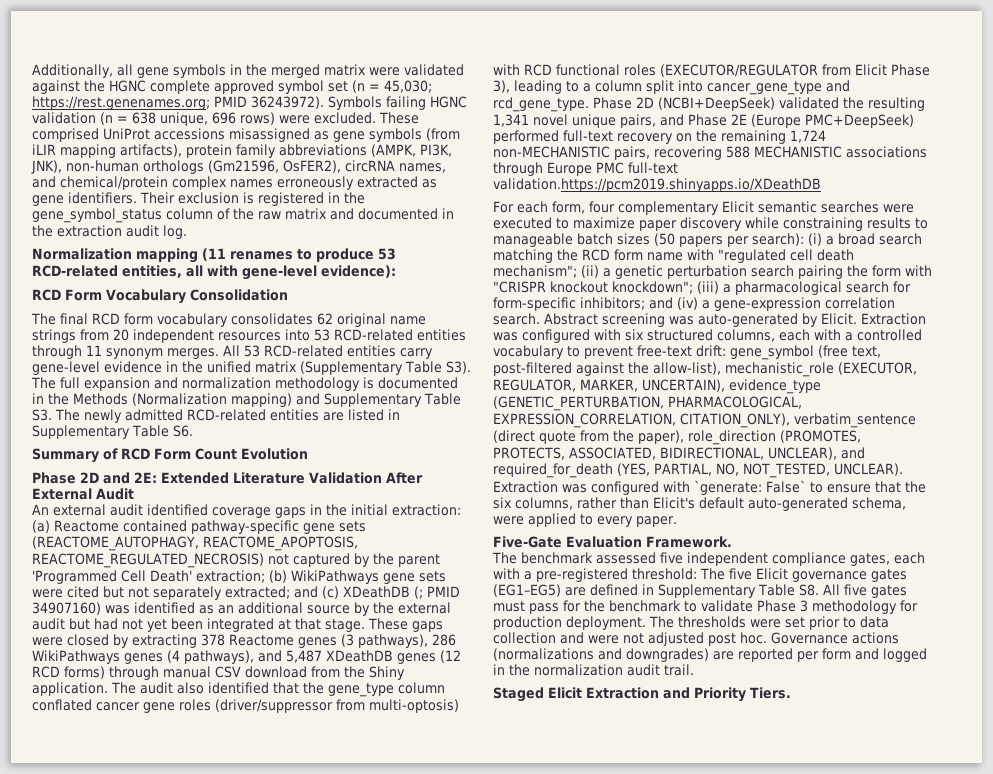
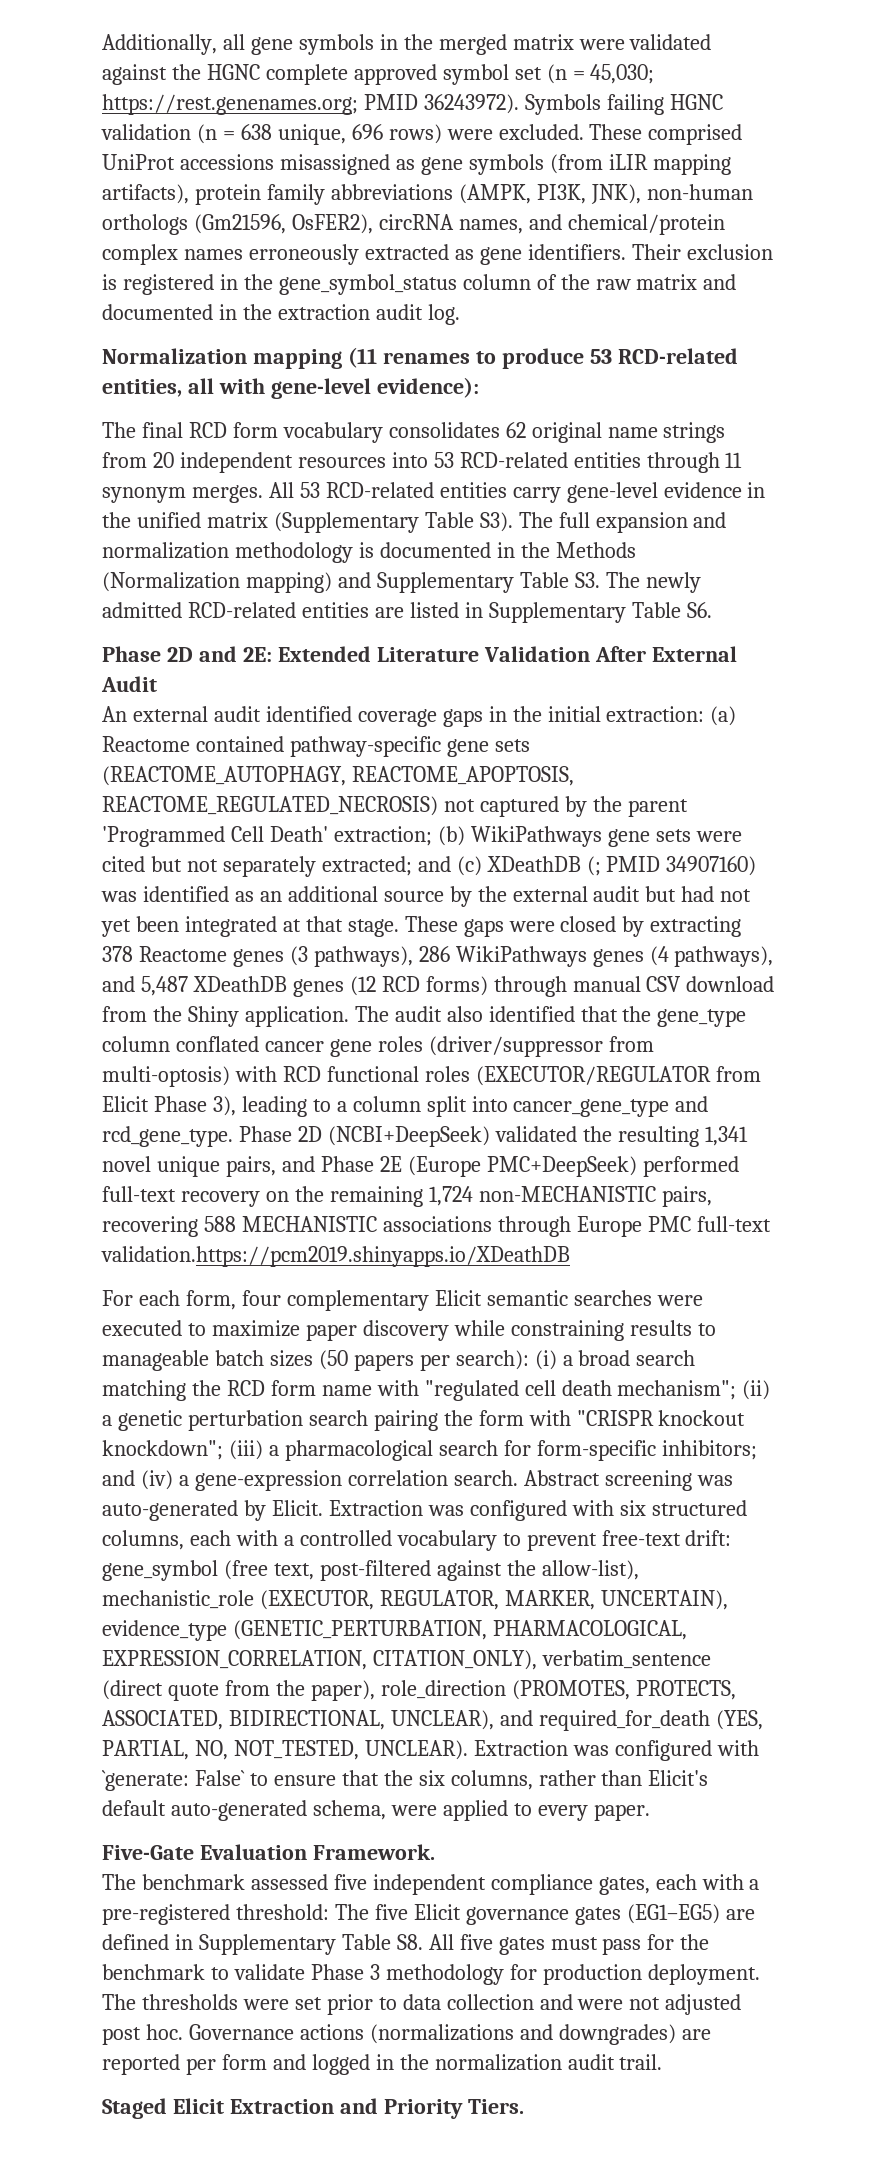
- RCD Form Vocabulary Consolidation
- Summary of RCD Form Count Evolution

